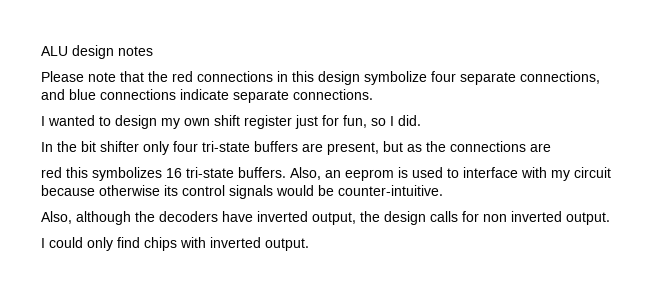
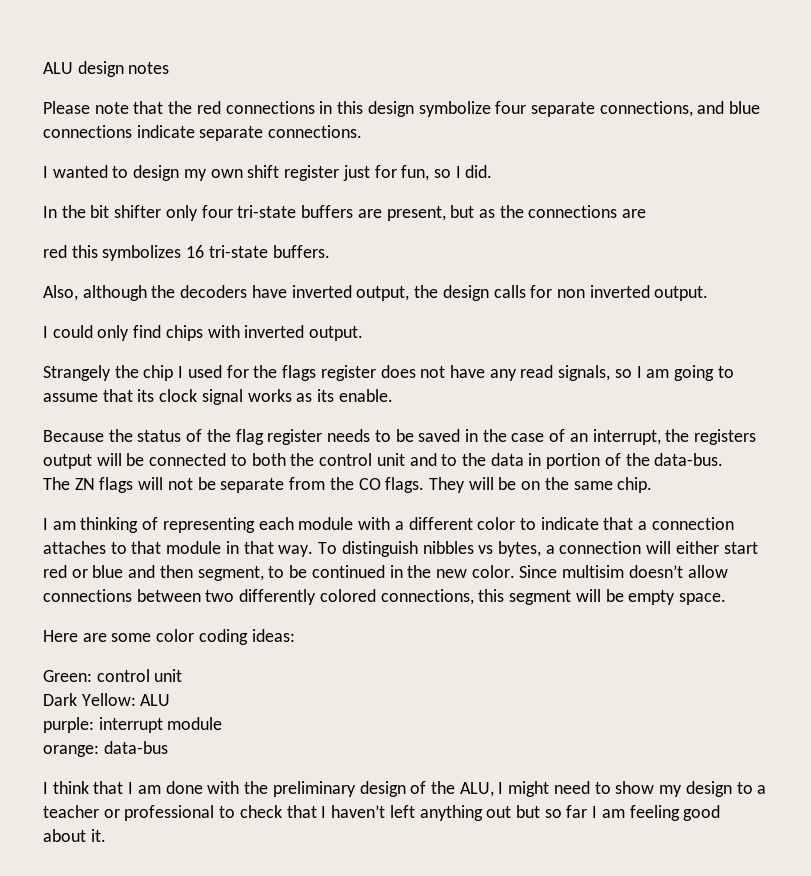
- Also, an eeprom is used to interface with my circuit because otherwise its control signals would be counter-intuitive.
+ Strangely the chip I used for the flags register does not have any read signals, so I am going to assume that its clock signal works as its enable.
+ Because the status of the flag register needs to be saved in the case of an interrupt, the registers output will be connected to both the control unit and to the data in portion of the data-bus.
+ The ZN flags will not be separate from the CO flags. They will be on the same chip.
+ I am thinking of representing each module with a different color to indicate that a connection attaches to that module in that way. To distinguish nibbles vs bytes, a connection will either start red or blue and then segment, to be continued in the new color. Since multisim doesn’t allow connections between two differently colored connections, this segment will be empty space.
+ Here are some color coding ideas:
+ Green: control unit
+ Dark Yellow: ALU
+ purple: interrupt module
+ orange: data-bus
+ I think that I am done with the preliminary design of the ALU, I might need to show my design to a teacher or professional to check that I haven’t left anything out but so far I am feeling good about it.

